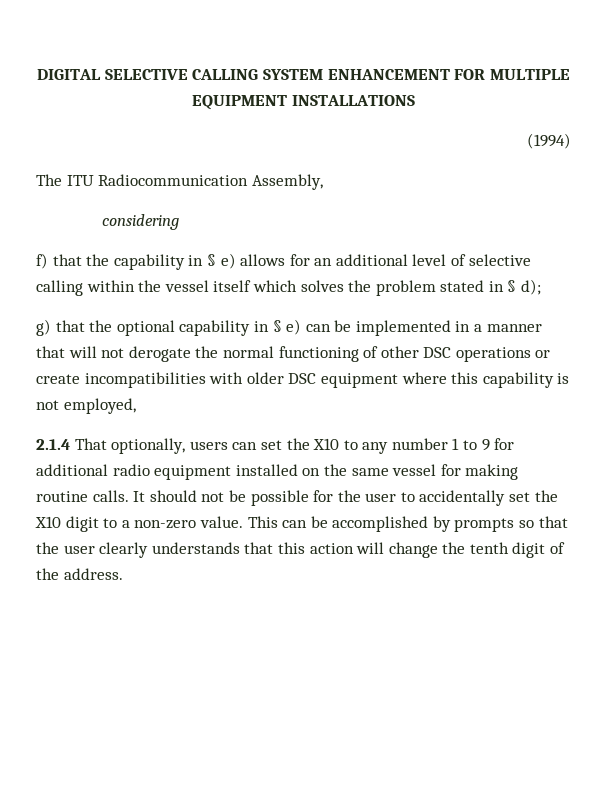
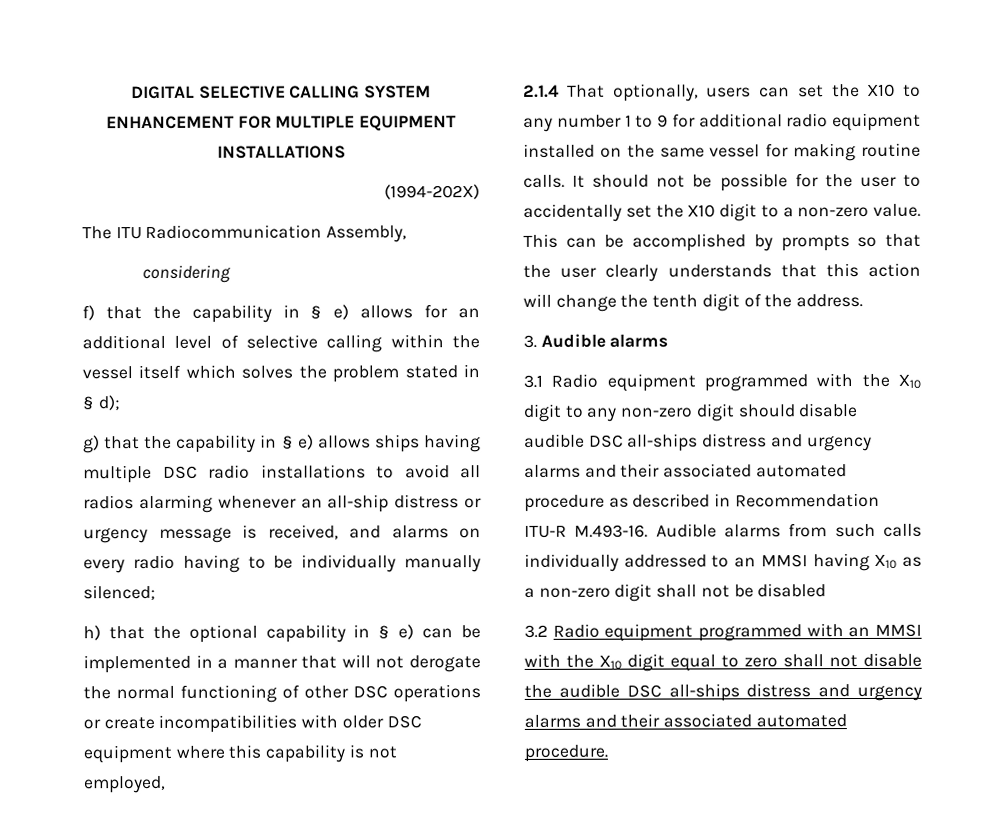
- (1994)
+ (1994-202X)
- g) that the optional capability in § e) can be implemented in a manner that will not derogate the normal functioning of other DSC operations or create incompatibilities with older DSC equipment where this capability is not employed,
+ g) that the capability in § e) allows ships having multiple DSC radio installations to avoid all radios alarming whenever an all-ship distress or urgency message is received, and alarms on every radio having to be individually manually silenced;
+ h) that the optional capability in § e) can be implemented in a manner that will not derogate the normal functioning of other DSC operations or create incompatibilities with older DSC equipment where this capability is not employed,
+ 3. Audible alarms
+ 3.1 Radio equipment programmed with the X10 digit to any non-zero digit should disable audible DSC all-ships distress and urgency alarms and their associated automated procedure as described in Recommendation ITU-R M.493-16. Audible alarms from such calls individually addressed to an MMSI having X10 as a non-zero digit shall not be disabled
+ 3.2 Radio equipment programmed with an MMSI with the X10 digit equal to zero shall not disable the audible DSC all-ships distress and urgency alarms and their associated automated procedure.

